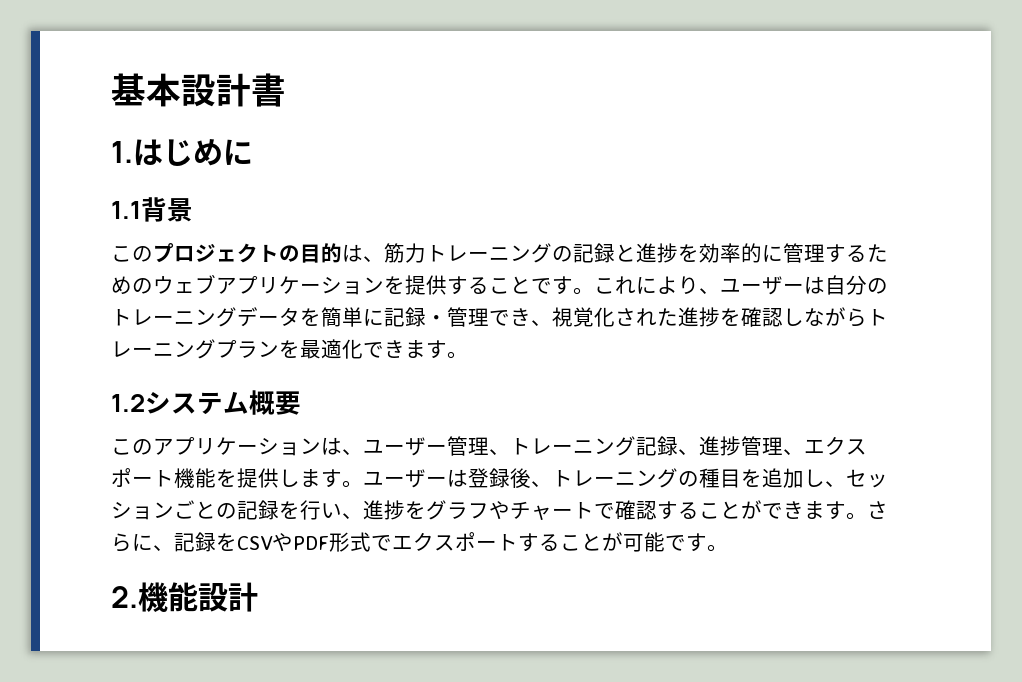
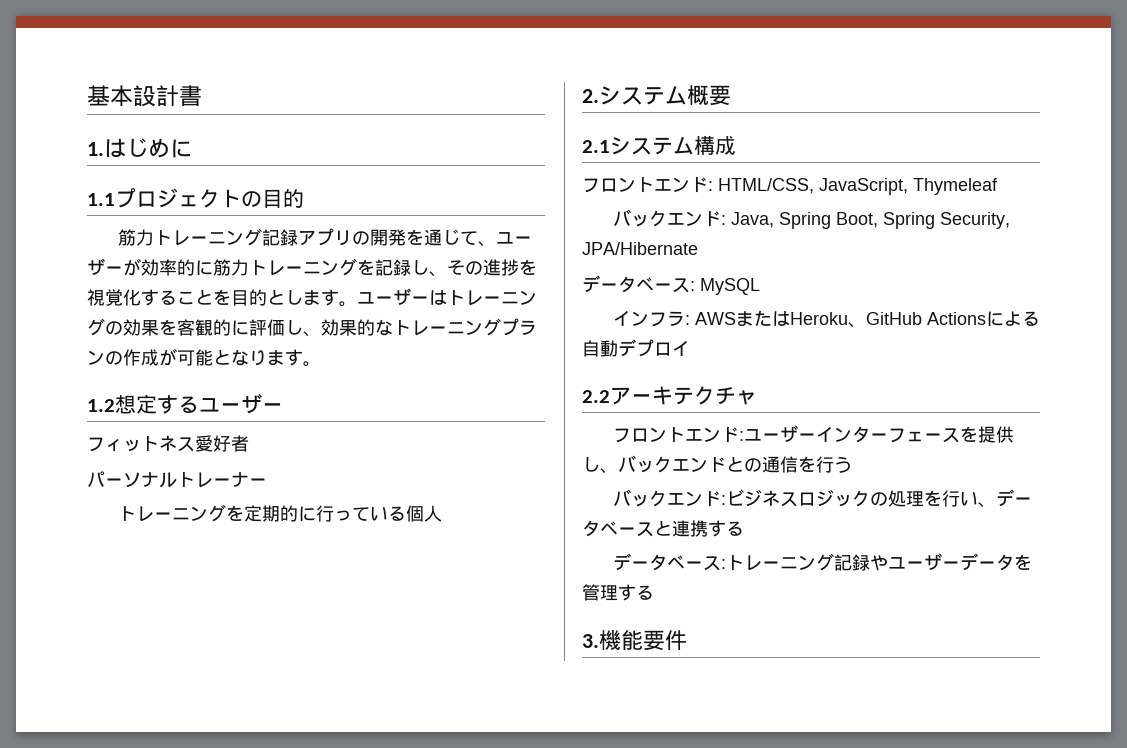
- 1.1背景
- このプロジェクトの目的は、筋力トレーニングの記録と進捗を効率的に管理するためのウェブアプリケーションを提供することです。これにより、ユーザーは自分のトレーニングデータを簡単に記録・管理でき、視覚化された進捗を確認しながらトレーニングプランを最適化できます。
- 1.2システム概要
- このアプリケーションは、ユーザー管理、トレーニング記録、進捗管理、エクスポート機能を提供します。ユーザーは登録後、トレーニングの種目を追加し、セッションごとの記録を行い、進捗をグラフやチャートで確認することができます。さらに、記録をCSVやPDF形式でエクスポートすることが可能です。
- 2.機能設計
+ 1.1プロジェクトの目的
+ 筋力トレーニング記録アプリの開発を通じて、ユーザーが効率的に筋力トレーニングを記録し、その進捗を視覚化することを目的とします。ユーザーはトレーニングの効果を客観的に評価し、効果的なトレーニングプランの作成が可能となります。
+ 1.2想定するユーザー
+ フィットネス愛好者
+ パーソナルトレーナー
+ トレーニングを定期的に行っている個人
+ 2.システム概要
+ 2.1システム構成
+ フロントエンド: HTML/CSS, JavaScript, Thymeleaf
+ バックエンド: Java, Spring Boot, Spring Security, JPA/Hibernate
+ データベース: MySQL
+ インフラ: AWSまたはHeroku、GitHub Actionsによる自動デプロイ
+ 2.2アーキテクチャ
+ フロントエンド:ユーザーインターフェースを提供し、バックエンドとの通信を行う
+ バックエンド:ビジネスロジックの処理を行い、データベースと連携する
+ データベース:トレーニング記録やユーザーデータを管理する
+ 3.機能要件

